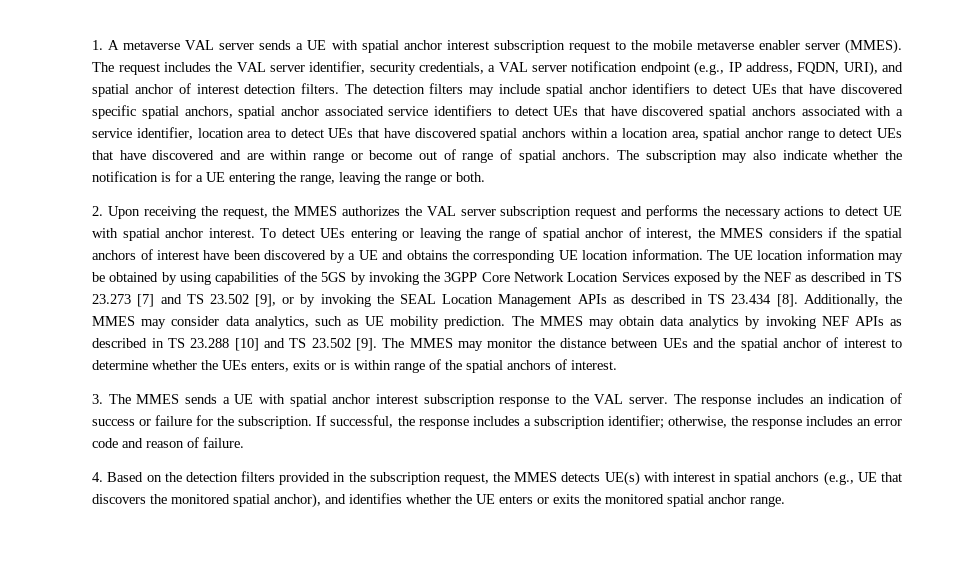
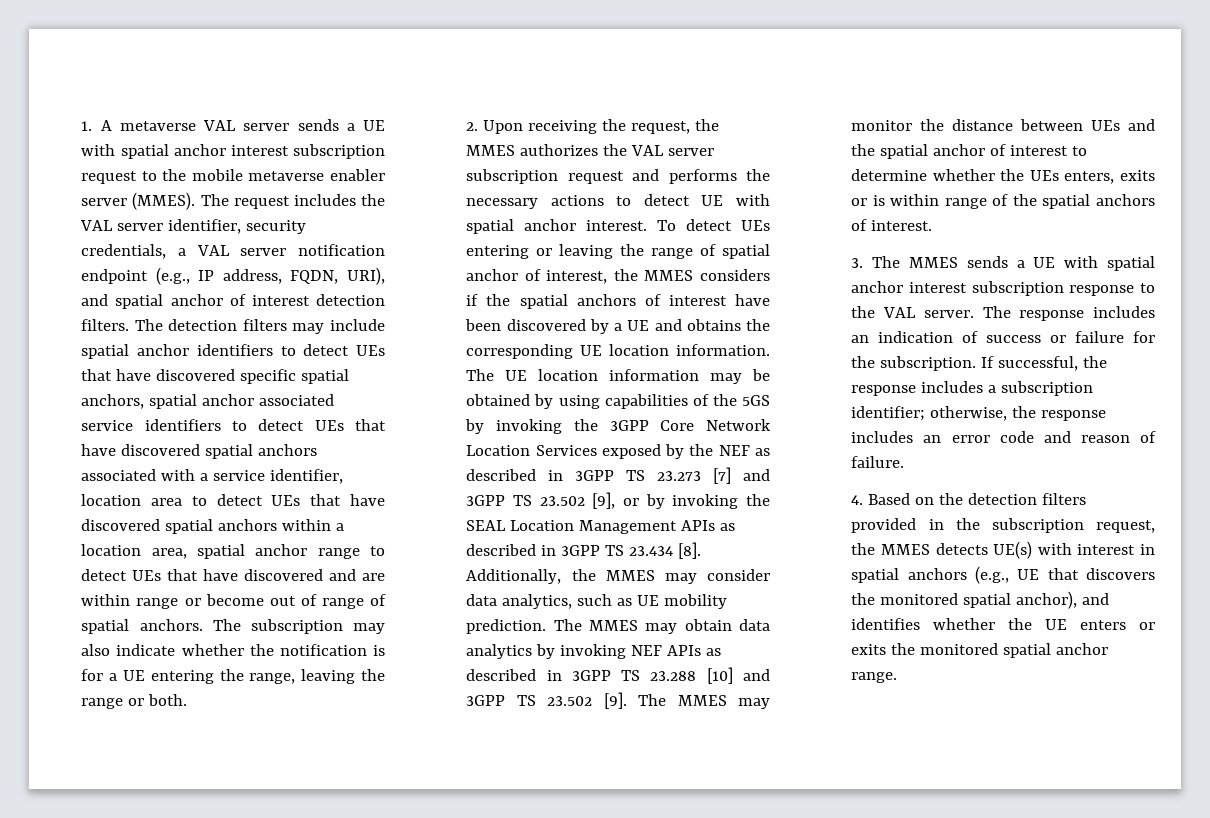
- The UE location information may be obtained by using capabilities of the 5GS by invoking the 3GPP Core Network Location Services exposed by the NEF as described in TS 23.273 [7] and TS 23.502 [9], or by invoking the SEAL Location Management APIs as described in TS 23.434 [8].
+ The UE location information may be obtained by using capabilities of the 5GS by invoking the 3GPP Core Network Location Services exposed by the NEF as described in 3GPP TS 23.273 [7] and 3GPP TS 23.502 [9], or by invoking the SEAL Location Management APIs as described in 3GPP TS 23.434 [8].
- The MMES may obtain data analytics by invoking NEF APIs as described in TS 23.288 [10] and TS 23.502 [9].
+ The MMES may obtain data analytics by invoking NEF APIs as described in 3GPP TS 23.288 [10] and 3GPP TS 23.502 [9].

